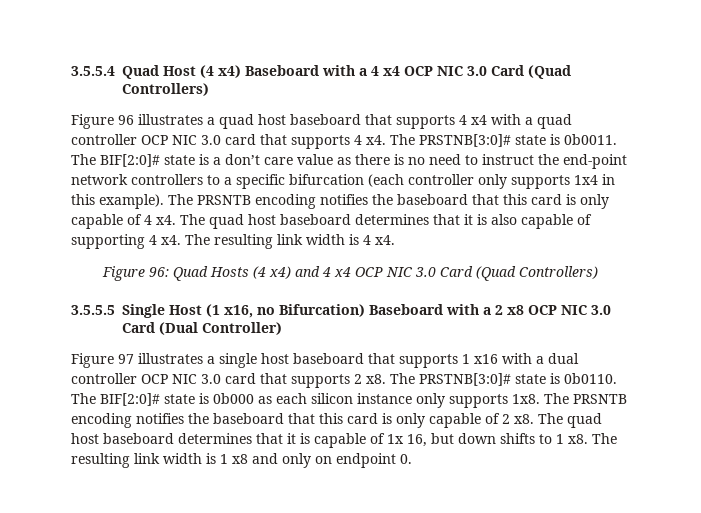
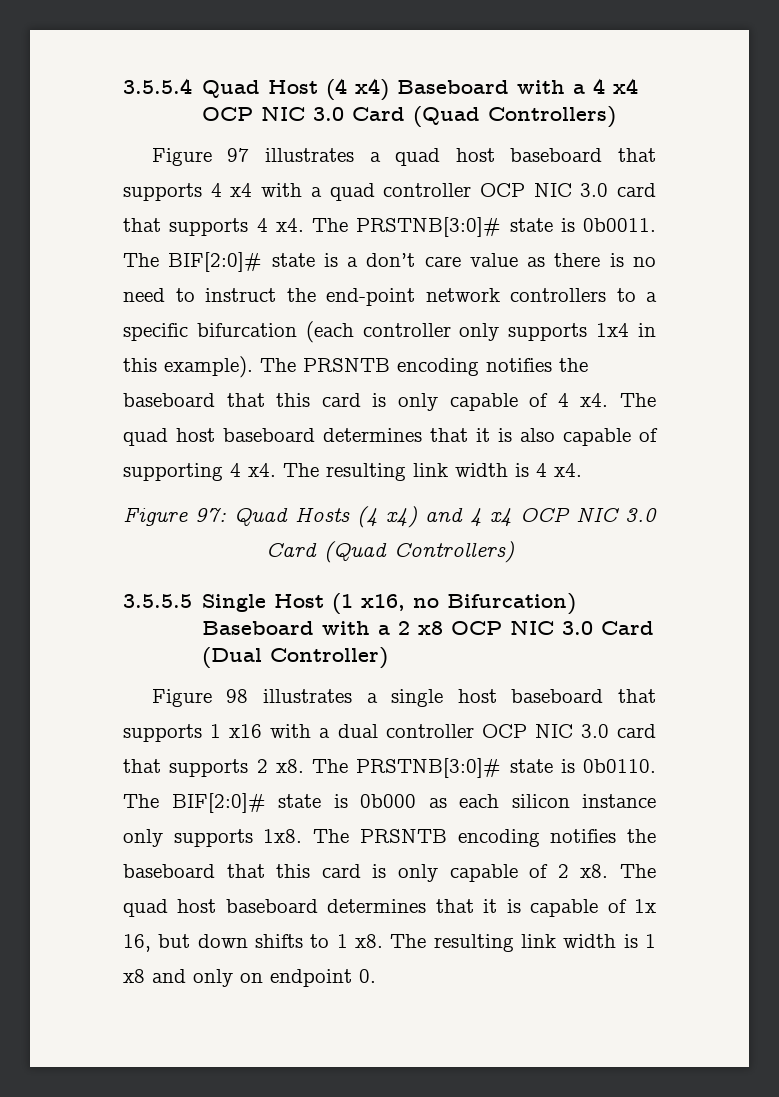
- Figure 96 illustrates a quad host baseboard that supports 4 x4 with a quad controller OCP NIC 3.0 card that supports 4 x4.
+ Figure 97 illustrates a quad host baseboard that supports 4 x4 with a quad controller OCP NIC 3.0 card that supports 4 x4.
- Figure 96: Quad Hosts (4 x4) and 4 x4 OCP NIC 3.0 Card (Quad Controllers)
+ Figure 97: Quad Hosts (4 x4) and 4 x4 OCP NIC 3.0 Card (Quad Controllers)
- Figure 97 illustrates a single host baseboard that supports 1 x16 with a dual controller OCP NIC 3.0 card that supports 2 x8.
+ Figure 98 illustrates a single host baseboard that supports 1 x16 with a dual controller OCP NIC 3.0 card that supports 2 x8.

